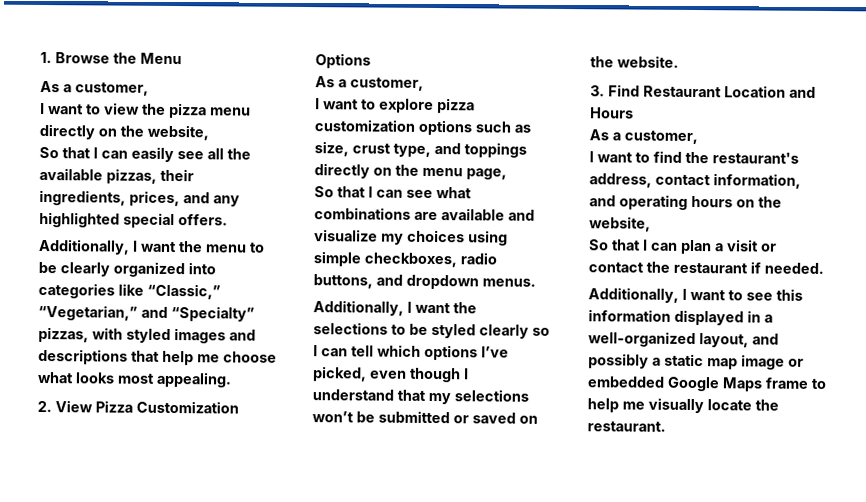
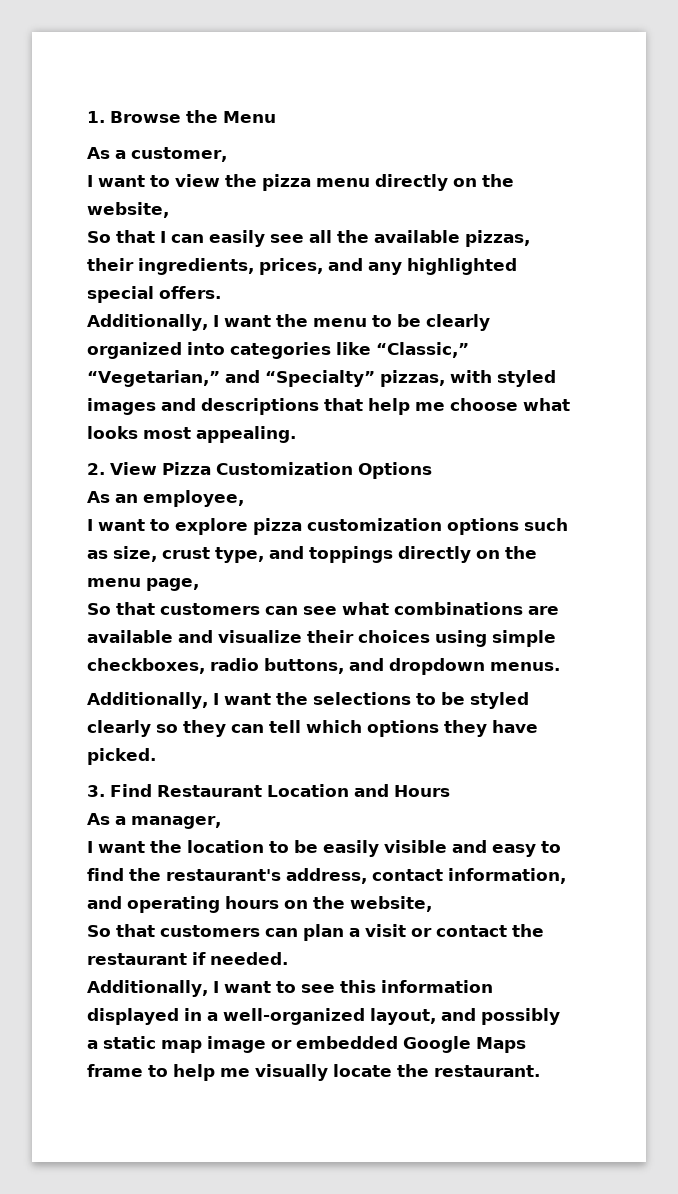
  2. View Pizza Customization Options
- As a customer,
+ As an employee,
- So that I can see what combinations are available and visualize my choices using simple checkboxes, radio buttons, and dropdown menus.
+ So that customers can see what combinations are available and visualize their choices using simple checkboxes, radio buttons, and dropdown menus.
- Additionally, I want the selections to be styled clearly so I can tell which options I’ve picked, even though I understand that my selections won’t be submitted or saved on the website.
+ Additionally, I want the selections to be styled clearly so they can tell which options they have picked.
  3. Find Restaurant Location and Hours
- As a customer,
- I want to find the restaurant's address, contact information, and operating hours on the website,
+ As a manager,
+ I want the location to be easily visible and easy to find the restaurant's address, contact information, and operating hours on the website,
- So that I can plan a visit or contact the restaurant if needed.
+ So that customers can plan a visit or contact the restaurant if needed.

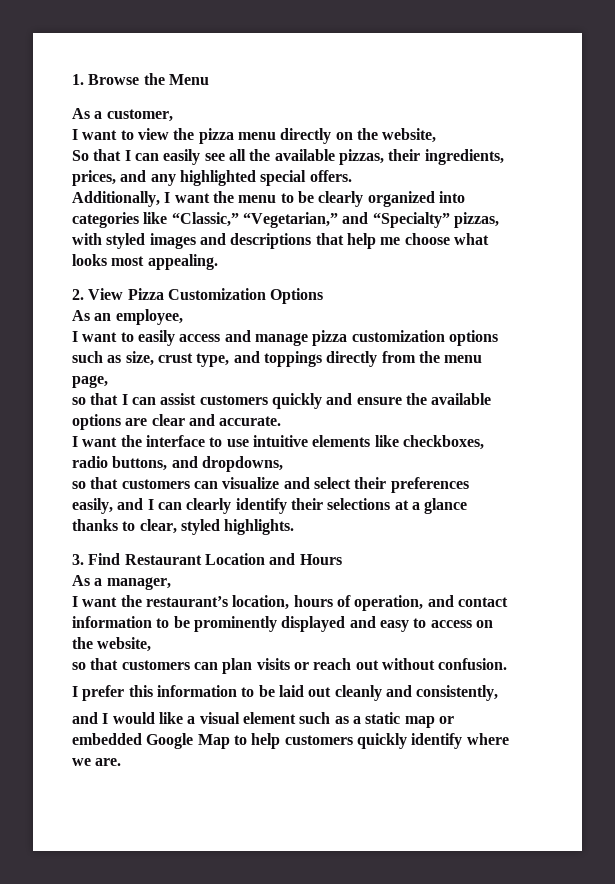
- I want to explore pizza customization options such as size, crust type, and toppings directly on the menu page,
+ I want to easily access and manage pizza customization options such as size, crust type, and toppings directly from the menu page,
- So that customers can see what combinations are available and visualize their choices using simple checkboxes, radio buttons, and dropdown menus.
- Additionally, I want the selections to be styled clearly so they can tell which options they have picked.
+ so that I can assist customers quickly and ensure the available options are clear and accurate.
+ I want the interface to use intuitive elements like checkboxes, radio buttons, and dropdowns,
+ so that customers can visualize and select their preferences easily, and I can clearly identify their selections at a glance thanks to clear, styled highlights.
- I want the location to be easily visible and easy to find the restaurant's address, contact information, and operating hours on the website,
- So that customers can plan a visit or contact the restaurant if needed.
- Additionally, I want to see this information displayed in a well-organized layout, and possibly a static map image or embedded Google Maps frame to help me visually locate the restaurant.
+ I want the restaurant’s location, hours of operation, and contact information to be prominently displayed and easy to access on the website,
+ so that customers can plan visits or reach out without confusion.
+ I prefer this information to be laid out cleanly and consistently,
+ and I would like a visual element such as a static map or embedded Google Map to help customers quickly identify where we are.

